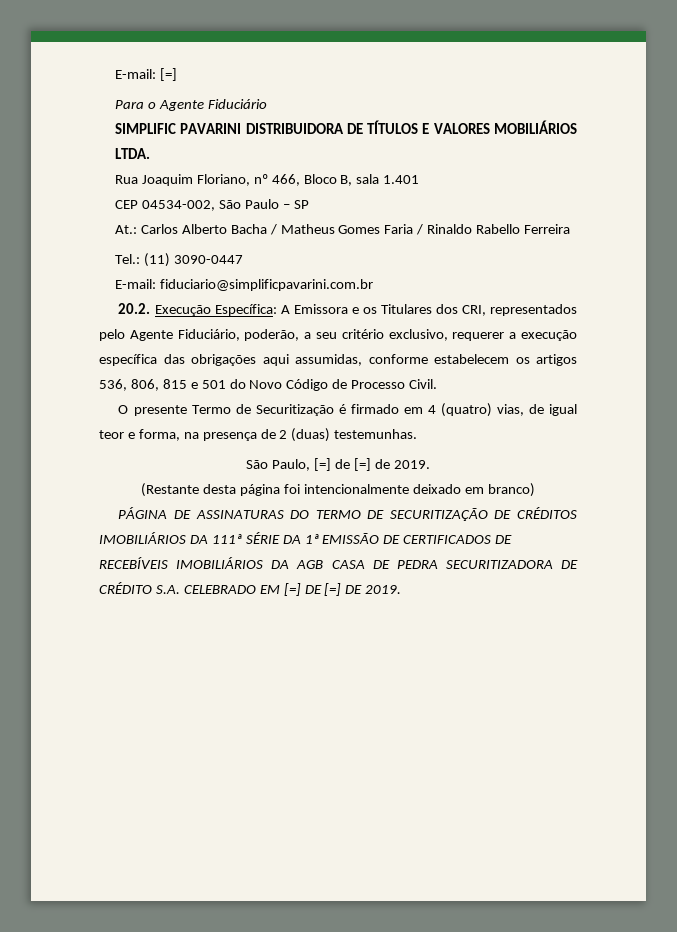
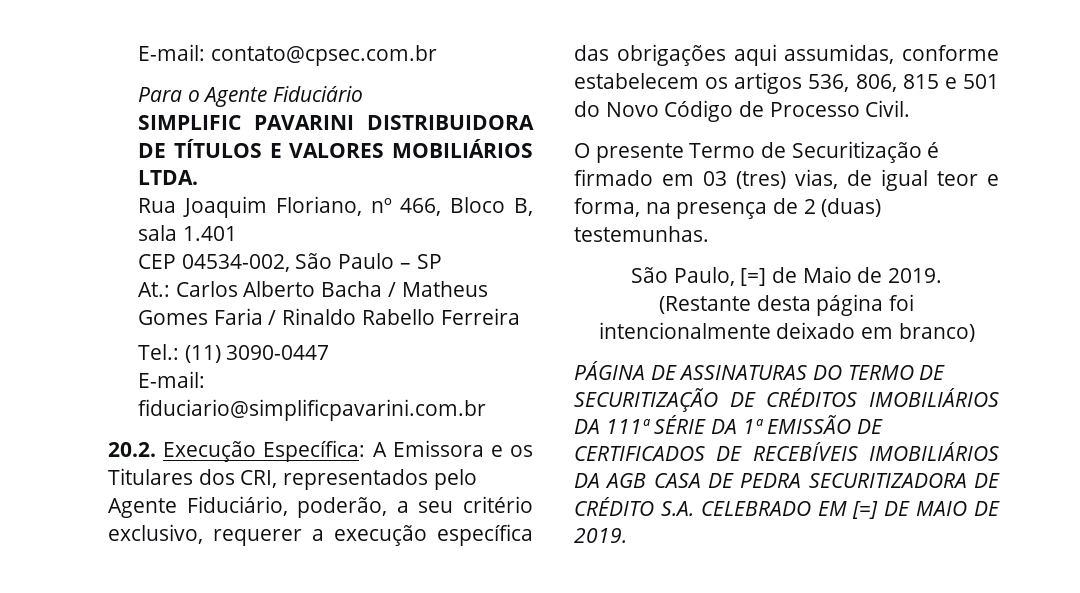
- E-mail: [=]
+ E-mail: contato@cpsec.com.br
- O presente Termo de Securitização é firmado em 4 (quatro) vias, de igual teor e forma, na presença de 2 (duas) testemunhas.
+ O presente Termo de Securitização é firmado em 03 (tres) vias, de igual teor e forma, na presença de 2 (duas) testemunhas.
- São Paulo, [=] de [=] de 2019.
+ São Paulo, [=] de Maio de 2019.
- PÁGINA DE ASSINATURAS DO TERMO DE SECURITIZAÇÃO DE CRÉDITOS IMOBILIÁRIOS DA 111ª SÉRIE DA 1ª EMISSÃO DE CERTIFICADOS DE RECEBÍVEIS IMOBILIÁRIOS DA AGB CASA DE PEDRA SECURITIZADORA DE CRÉDITO S.A. CELEBRADO EM [=] DE [=] DE 2019.
+ PÁGINA DE ASSINATURAS DO TERMO DE SECURITIZAÇÃO DE CRÉDITOS IMOBILIÁRIOS DA 111ª SÉRIE DA 1ª EMISSÃO DE CERTIFICADOS DE RECEBÍVEIS IMOBILIÁRIOS DA AGB CASA DE PEDRA SECURITIZADORA DE CRÉDITO S.A. CELEBRADO EM [=] DE MAIO DE 2019.

